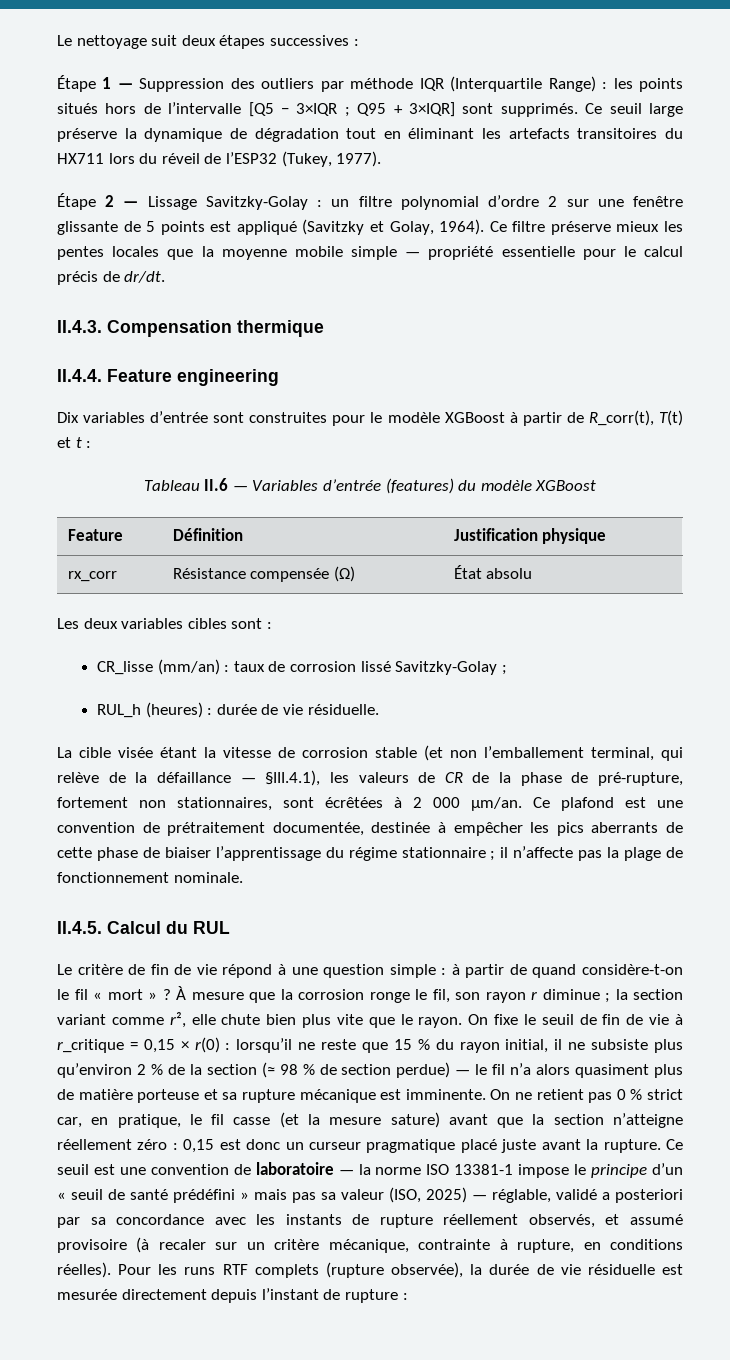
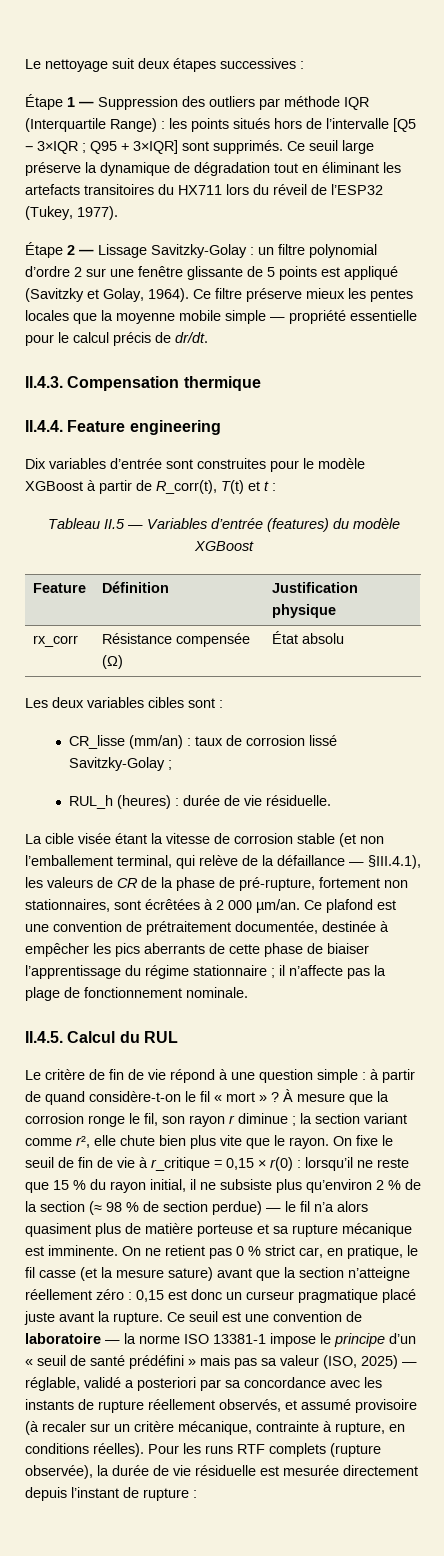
- Tableau II.6 — Variables d’entrée (features) du modèle XGBoost
+ Tableau II.5 — Variables d’entrée (features) du modèle XGBoost

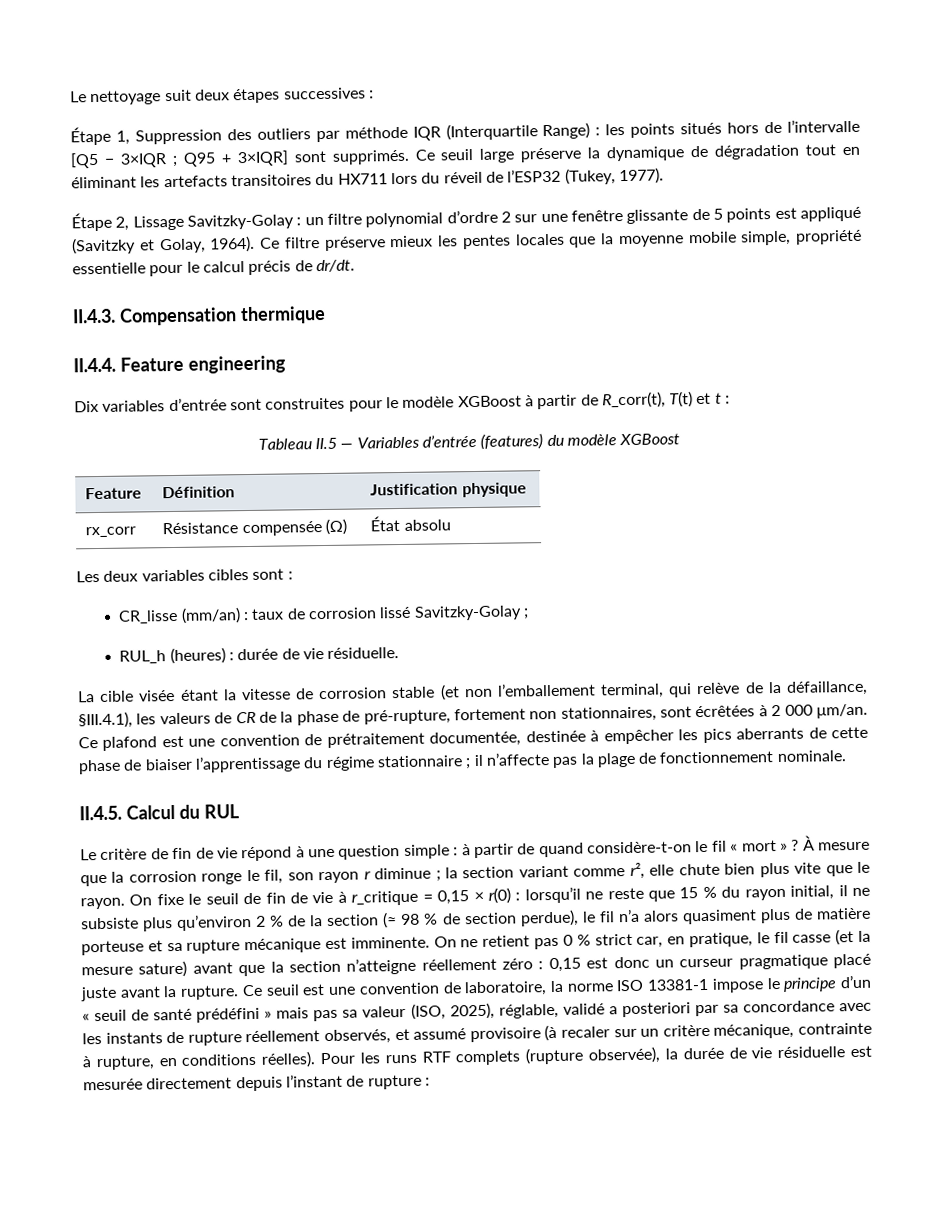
- Étape 1 — Suppression des outliers par méthode IQR (Interquartile Range) : les points situés hors de l’intervalle [Q5 − 3×IQR ; Q95 + 3×IQR] sont supprimés.
+ Étape 1, Suppression des outliers par méthode IQR (Interquartile Range) : les points situés hors de l’intervalle [Q5 − 3×IQR ; Q95 + 3×IQR] sont supprimés.
- Étape 2 — Lissage Savitzky-Golay : un filtre polynomial d’ordre 2 sur une fenêtre glissante de 5 points est appliqué (Savitzky et Golay, 1964).
+ Étape 2, Lissage Savitzky-Golay : un filtre polynomial d’ordre 2 sur une fenêtre glissante de 5 points est appliqué (Savitzky et Golay, 1964).
- Ce filtre préserve mieux les pentes locales que la moyenne mobile simple — propriété essentielle pour le calcul précis de dr/dt.
+ Ce filtre préserve mieux les pentes locales que la moyenne mobile simple, propriété essentielle pour le calcul précis de dr/dt.
- La cible visée étant la vitesse de corrosion stable (et non l’emballement terminal, qui relève de la défaillance — §III.4.1), les valeurs de CR de la phase de pré-rupture, fortement non stationnaires, sont écrêtées à 2 000 µm/an.
+ La cible visée étant la vitesse de corrosion stable (et non l’emballement terminal, qui relève de la défaillance, §III.4.1), les valeurs de CR de la phase de pré-rupture, fortement non stationnaires, sont écrêtées à 2 000 µm/an.
- On fixe le seuil de fin de vie à r_critique = 0,15 × r(0) : lorsqu’il ne reste que 15 % du rayon initial, il ne subsiste plus qu’environ 2 % de la section (≈ 98 % de section perdue) — le fil n’a alors quasiment plus de matière porteuse et sa rupture mécanique est imminente.
+ On fixe le seuil de fin de vie à r_critique = 0,15 × r(0) : lorsqu’il ne reste que 15 % du rayon initial, il ne subsiste plus qu’environ 2 % de la section (≈ 98 % de section perdue), le fil n’a alors quasiment plus de matière porteuse et sa rupture mécanique est imminente.
- Ce seuil est une convention de laboratoire — la norme ISO 13381-1 impose le principe d’un « seuil de santé prédéfini » mais pas sa valeur (ISO, 2025) — réglable, validé a posteriori par sa concordance avec les instants de rupture réellement observés, et assumé provisoire (à recaler sur un critère mécanique, contrainte à rupture, en conditions réelles).
+ Ce seuil est une convention de laboratoire, la norme ISO 13381-1 impose le principe d’un « seuil de santé prédéfini » mais pas sa valeur (ISO, 2025), réglable, validé a posteriori par sa concordance avec les instants de rupture réellement observés, et assumé provisoire (à recaler sur un critère mécanique, contrainte à rupture, en conditions réelles).

